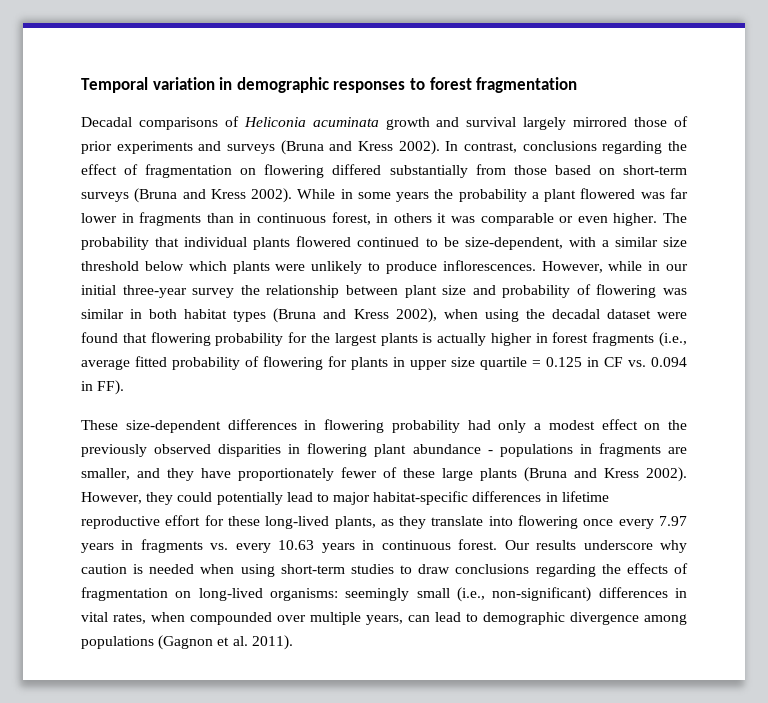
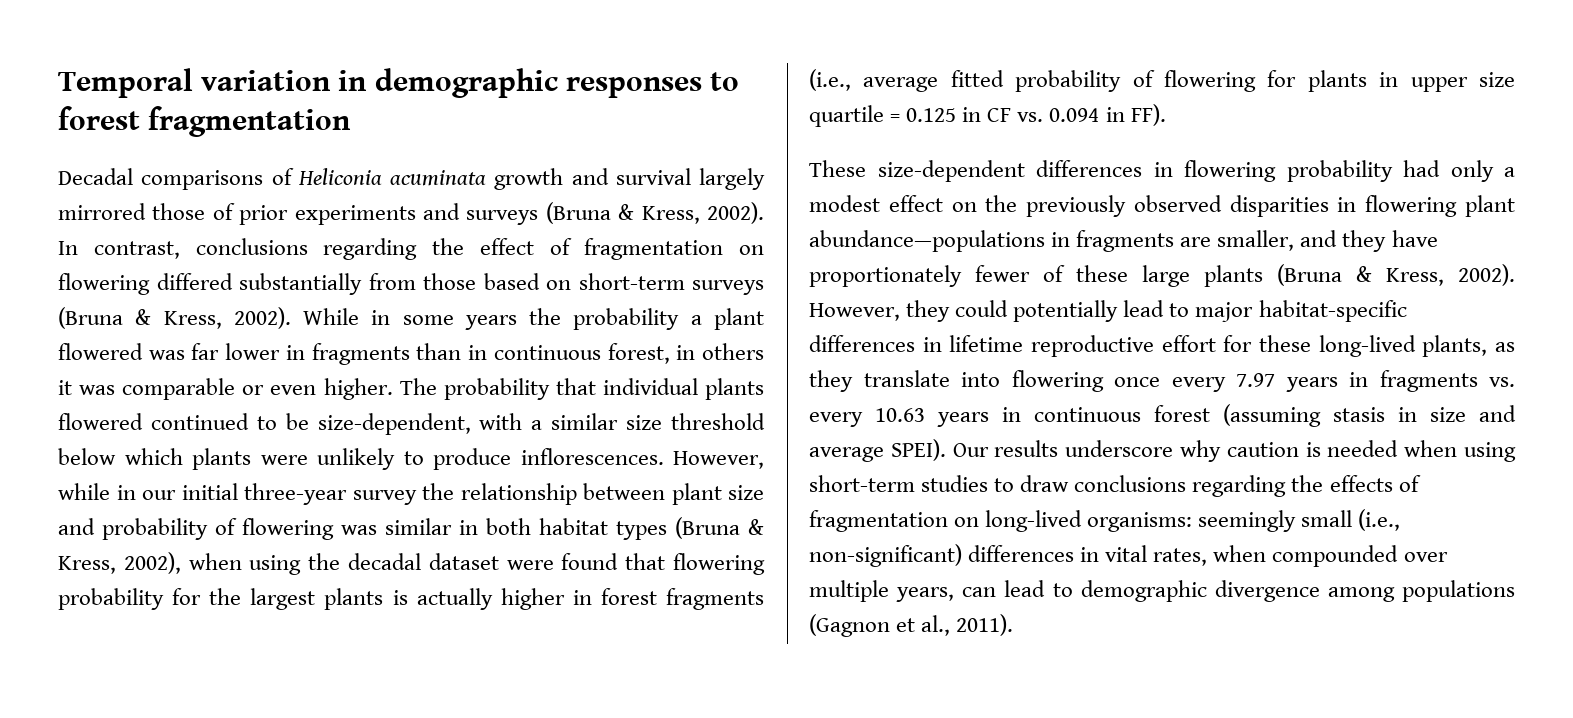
- Decadal comparisons of Heliconia acuminata growth and survival largely mirrored those of prior experiments and surveys (Bruna and Kress 2002).
+ Decadal comparisons of Heliconia acuminata growth and survival largely mirrored those of prior experiments and surveys (Bruna & Kress, 2002).
- In contrast, conclusions regarding the effect of fragmentation on flowering differed substantially from those based on short-term surveys (Bruna and Kress 2002).
+ In contrast, conclusions regarding the effect of fragmentation on flowering differed substantially from those based on short-term surveys (Bruna & Kress, 2002).
- However, while in our initial three-year survey the relationship between plant size and probability of flowering was similar in both habitat types (Bruna and Kress 2002), when using the decadal dataset were found that flowering probability for the largest plants is actually higher in forest fragments (i.e., average fitted probability of flowering for plants in upper size quartile = 0.125 in CF vs. 0.094 in FF).
+ However, while in our initial three-year survey the relationship between plant size and probability of flowering was similar in both habitat types (Bruna & Kress, 2002), when using the decadal dataset were found that flowering probability for the largest plants is actually higher in forest fragments (i.e., average fitted probability of flowering for plants in upper size quartile = 0.125 in CF vs. 0.094 in FF).
- These size-dependent differences in flowering probability had only a modest effect on the previously observed disparities in flowering plant abundance - populations in fragments are smaller, and they have proportionately fewer of these large plants (Bruna and Kress 2002).
+ These size-dependent differences in flowering probability had only a modest effect on the previously observed disparities in flowering plant abundance—populations in fragments are smaller, and they have proportionately fewer of these large plants (Bruna & Kress, 2002).
- However, they could potentially lead to major habitat-specific differences in lifetime reproductive effort for these long-lived plants, as they translate into flowering once every 7.97 years in fragments vs. every 10.63 years in continuous forest.
+ However, they could potentially lead to major habitat-specific differences in lifetime reproductive effort for these long-lived plants, as they translate into flowering once every 7.97 years in fragments vs. every 10.63 years in continuous forest (assuming stasis in size and average SPEI).
- Our results underscore why caution is needed when using short-term studies to draw conclusions regarding the effects of fragmentation on long-lived organisms: seemingly small (i.e., non-significant) differences in vital rates, when compounded over multiple years, can lead to demographic divergence among populations (Gagnon et al. 2011).
+ Our results underscore why caution is needed when using short-term studies to draw conclusions regarding the effects of fragmentation on long-lived organisms: seemingly small (i.e., non-significant) differences in vital rates, when compounded over multiple years, can lead to demographic divergence among populations (Gagnon et al., 2011).

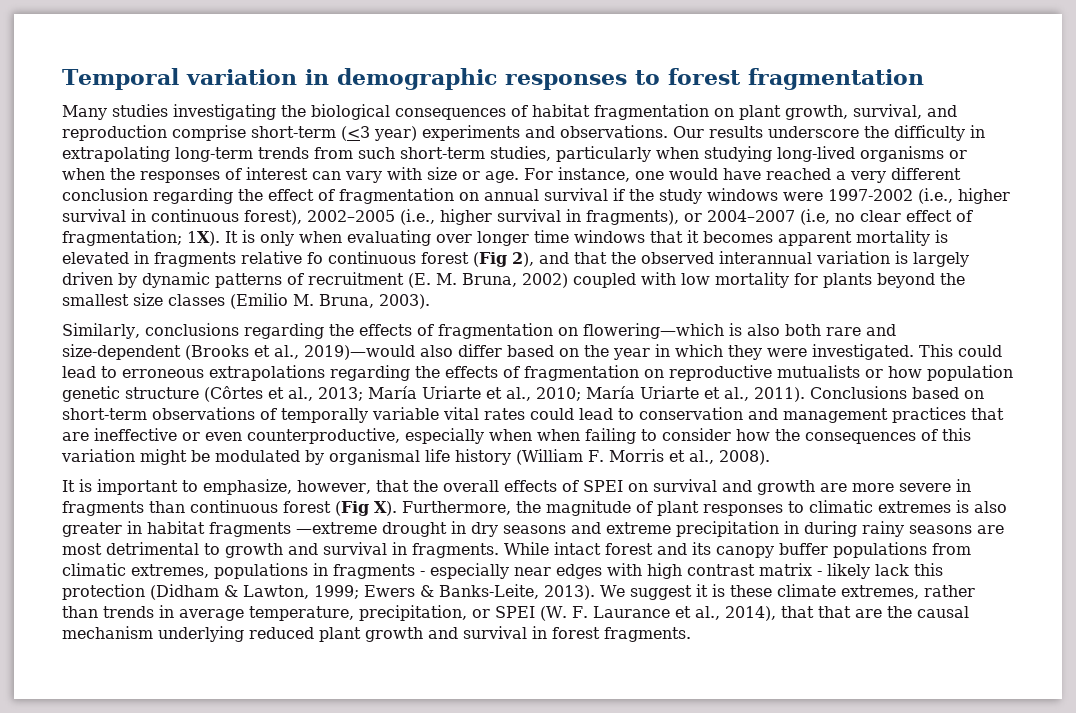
- Decadal comparisons of Heliconia acuminata growth and survival largely mirrored those of prior experiments and surveys (Bruna & Kress, 2002). In contrast, conclusions regarding the effect of fragmentation on flowering differed substantially from those based on short-term surveys (Bruna & Kress, 2002). While in some years the probability a plant flowered was far lower in fragments than in continuous forest, in others it was comparable or even higher. The probability that individual plants flowered continued to be size-dependent, with a similar size threshold below which plants were unlikely to produce inflorescences. However, while in our initial three-year survey the relationship between plant size and probability of flowering was similar in both habitat types (Bruna & Kress, 2002), when using the decadal dataset were found that flowering probability for the largest plants is actually higher in forest fragments (i.e., average fitted probability of flowering for plants in upper size quartile = 0.125 in CF vs. 0.094 in FF).
- These size-dependent differences in flowering probability had only a modest effect on the previously observed disparities in flowering plant abundance—populations in fragments are smaller, and they have proportionately fewer of these large plants (Bruna & Kress, 2002). However, they could potentially lead to major habitat-specific differences in lifetime reproductive effort for these long-lived plants, as they translate into flowering once every 7.97 years in fragments vs. every 10.63 years in continuous forest (assuming stasis in size and average SPEI). Our results underscore why caution is needed when using short-term studies to draw conclusions regarding the effects of fragmentation on long-lived organisms: seemingly small (i.e., non-significant) differences in vital rates, when compounded over multiple years, can lead to demographic divergence among populations (Gagnon et al., 2011).
+ Many studies investigating the biological consequences of habitat fragmentation on plant growth, survival, and reproduction comprise short-term (<3 year) experiments and observations. Our results underscore the difficulty in extrapolating long-term trends from such short-term studies, particularly when studying long-lived organisms or when the responses of interest can vary with size or age. For instance, one would have reached a very different conclusion regarding the effect of fragmentation on annual survival if the study windows were 1997-2002 (i.e., higher survival in continuous forest), 2002–2005 (i.e., higher survival in fragments), or 2004–2007 (i.e, no clear effect of fragmentation; 1X). It is only when evaluating over longer time windows that it becomes apparent mortality is elevated in fragments relative fo continuous forest (Fig 2), and that the observed interannual variation is largely driven by dynamic patterns of recruitment (E. M. Bruna, 2002) coupled with low mortality for plants beyond the smallest size classes (Emilio M. Bruna, 2003).
+ Similarly, conclusions regarding the effects of fragmentation on flowering—which is also both rare and size-dependent (Brooks et al., 2019)—would also differ based on the year in which they were investigated. This could lead to erroneous extrapolations regarding the effects of fragmentation on reproductive mutualists or how population genetic structure (Côrtes et al., 2013; María Uriarte et al., 2010; María Uriarte et al., 2011). Conclusions based on short-term observations of temporally variable vital rates could lead to conservation and management practices that are ineffective or even counterproductive, especially when when failing to consider how the consequences of this variation might be modulated by organismal life history (William F. Morris et al., 2008).
+ It is important to emphasize, however, that the overall effects of SPEI on survival and growth are more severe in fragments than continuous forest (Fig X). Furthermore, the magnitude of plant responses to climatic extremes is also greater in habitat fragments —extreme drought in dry seasons and extreme precipitation in during rainy seasons are most detrimental to growth and survival in fragments. While intact forest and its canopy buffer populations from climatic extremes, populations in fragments - especially near edges with high contrast matrix - likely lack this protection (Didham & Lawton, 1999; Ewers & Banks-Leite, 2013). We suggest it is these climate extremes, rather than trends in average temperature, precipitation, or SPEI (W. F. Laurance et al., 2014), that that are the causal mechanism underlying reduced plant growth and survival in forest fragments.

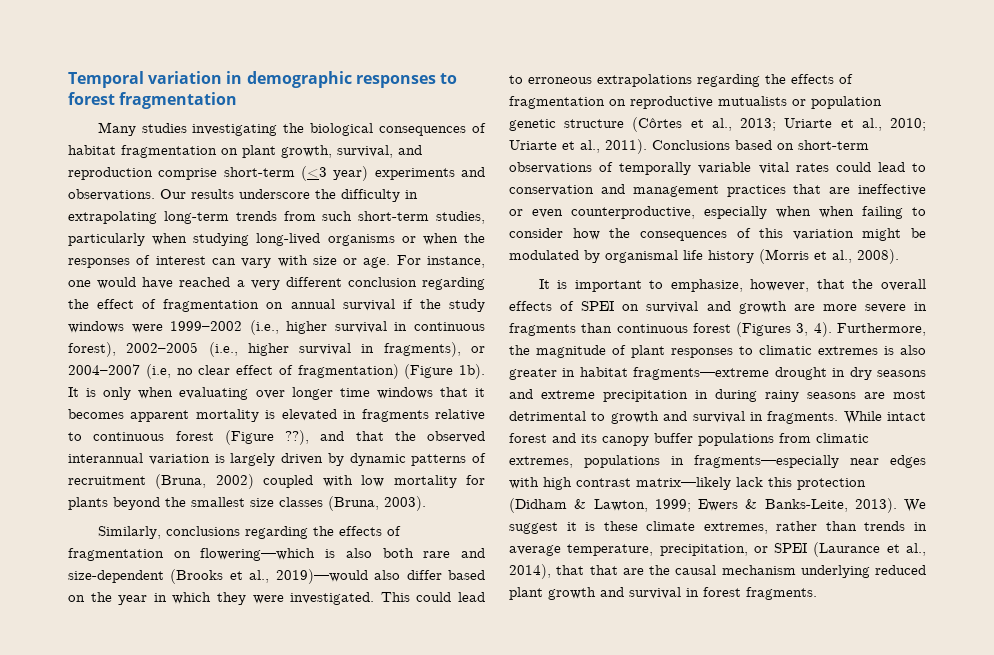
- For instance, one would have reached a very different conclusion regarding the effect of fragmentation on annual survival if the study windows were 1997-2002 (i.e., higher survival in continuous forest), 2002–2005 (i.e., higher survival in fragments), or 2004–2007 (i.e, no clear effect of fragmentation; 1X).
+ For instance, one would have reached a very different conclusion regarding the effect of fragmentation on annual survival if the study windows were 1999–2002 (i.e., higher survival in continuous forest), 2002–2005 (i.e., higher survival in fragments), or 2004–2007 (i.e, no clear effect of fragmentation) (Figure 1b).
- It is only when evaluating over longer time windows that it becomes apparent mortality is elevated in fragments relative fo continuous forest (Fig 2), and that the observed interannual variation is largely driven by dynamic patterns of recruitment (E. M. Bruna, 2002) coupled with low mortality for plants beyond the smallest size classes (Emilio M. Bruna, 2003).
+ It is only when evaluating over longer time windows that it becomes apparent mortality is elevated in fragments relative to continuous forest (Figure ??), and that the observed interannual variation is largely driven by dynamic patterns of recruitment (Bruna, 2002) coupled with low mortality for plants beyond the smallest size classes (Bruna, 2003).
- This could lead to erroneous extrapolations regarding the effects of fragmentation on reproductive mutualists or how population genetic structure (Côrtes et al., 2013; María Uriarte et al., 2010; María Uriarte et al., 2011).
+ This could lead to erroneous extrapolations regarding the effects of fragmentation on reproductive mutualists or population genetic structure (Côrtes et al., 2013; Uriarte et al., 2010; Uriarte et al., 2011).
- Conclusions based on short-term observations of temporally variable vital rates could lead to conservation and management practices that are ineffective or even counterproductive, especially when when failing to consider how the consequences of this variation might be modulated by organismal life history (William F. Morris et al., 2008).
+ Conclusions based on short-term observations of temporally variable vital rates could lead to conservation and management practices that are ineffective or even counterproductive, especially when when failing to consider how the consequences of this variation might be modulated by organismal life history (Morris et al., 2008).
- It is important to emphasize, however, that the overall effects of SPEI on survival and growth are more severe in fragments than continuous forest (Fig X). Furthermore, the magnitude of plant responses to climatic extremes is also greater in habitat fragments —extreme drought in dry seasons and extreme precipitation in during rainy seasons are most detrimental to growth and survival in fragments.
+ It is important to emphasize, however, that the overall effects of SPEI on survival and growth are more severe in fragments than continuous forest (Figures 3, 4). Furthermore, the magnitude of plant responses to climatic extremes is also greater in habitat fragments—extreme drought in dry seasons and extreme precipitation in during rainy seasons are most detrimental to growth and survival in fragments.
- While intact forest and its canopy buffer populations from climatic extremes, populations in fragments - especially near edges with high contrast matrix - likely lack this protection (Didham & Lawton, 1999; Ewers & Banks-Leite, 2013).
+ While intact forest and its canopy buffer populations from climatic extremes, populations in fragments—especially near edges with high contrast matrix—likely lack this protection (Didham & Lawton, 1999; Ewers & Banks-Leite, 2013).
- We suggest it is these climate extremes, rather than trends in average temperature, precipitation, or SPEI (W. F. Laurance et al., 2014), that that are the causal mechanism underlying reduced plant growth and survival in forest fragments.
+ We suggest it is these climate extremes, rather than trends in average temperature, precipitation, or SPEI (Laurance et al., 2014), that that are the causal mechanism underlying reduced plant growth and survival in forest fragments.

